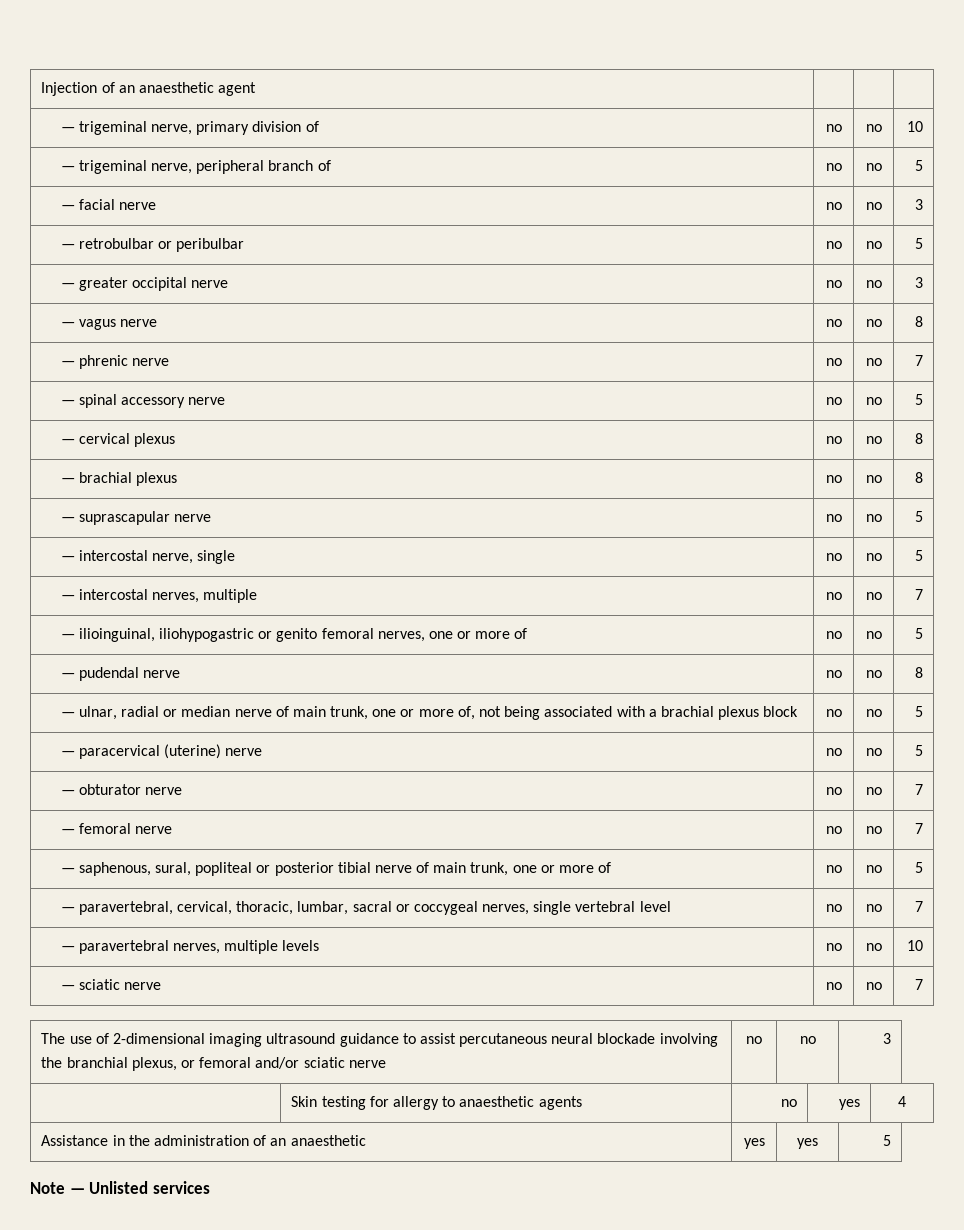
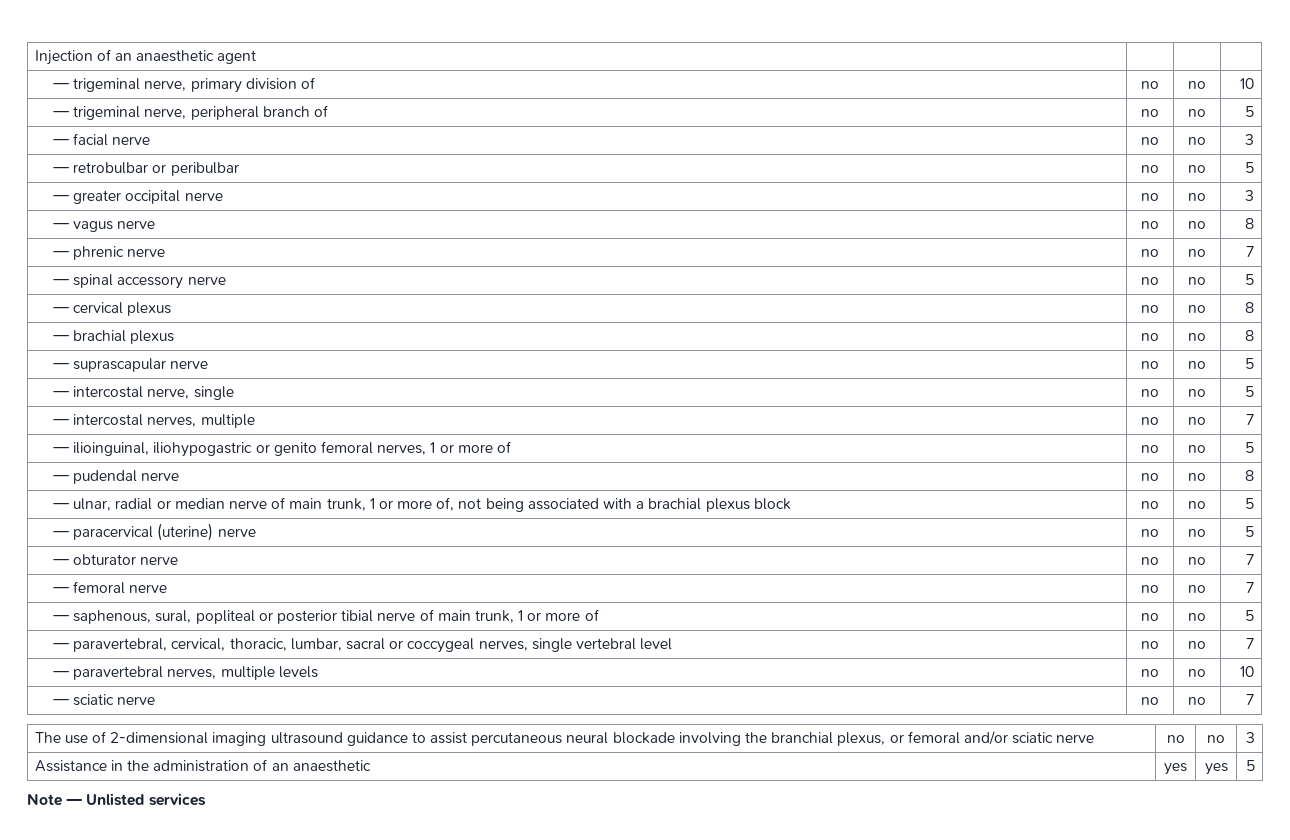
- — ilioinguinal, iliohypogastric or genito femoral nerves, one or more of | no | no | 5
+ — ilioinguinal, iliohypogastric or genito femoral nerves, 1 or more of | no | no | 5
- — ulnar, radial or median nerve of main trunk, one or more of, not being associated with a brachial plexus block | no | no | 5
+ — ulnar, radial or median nerve of main trunk, 1 or more of, not being associated with a brachial plexus block | no | no | 5
- — saphenous, sural, popliteal or posterior tibial nerve of main trunk, one or more of | no | no | 5
+ — saphenous, sural, popliteal or posterior tibial nerve of main trunk, 1 or more of | no | no | 5
- | Skin testing for allergy to anaesthetic agents | no | yes | 4

